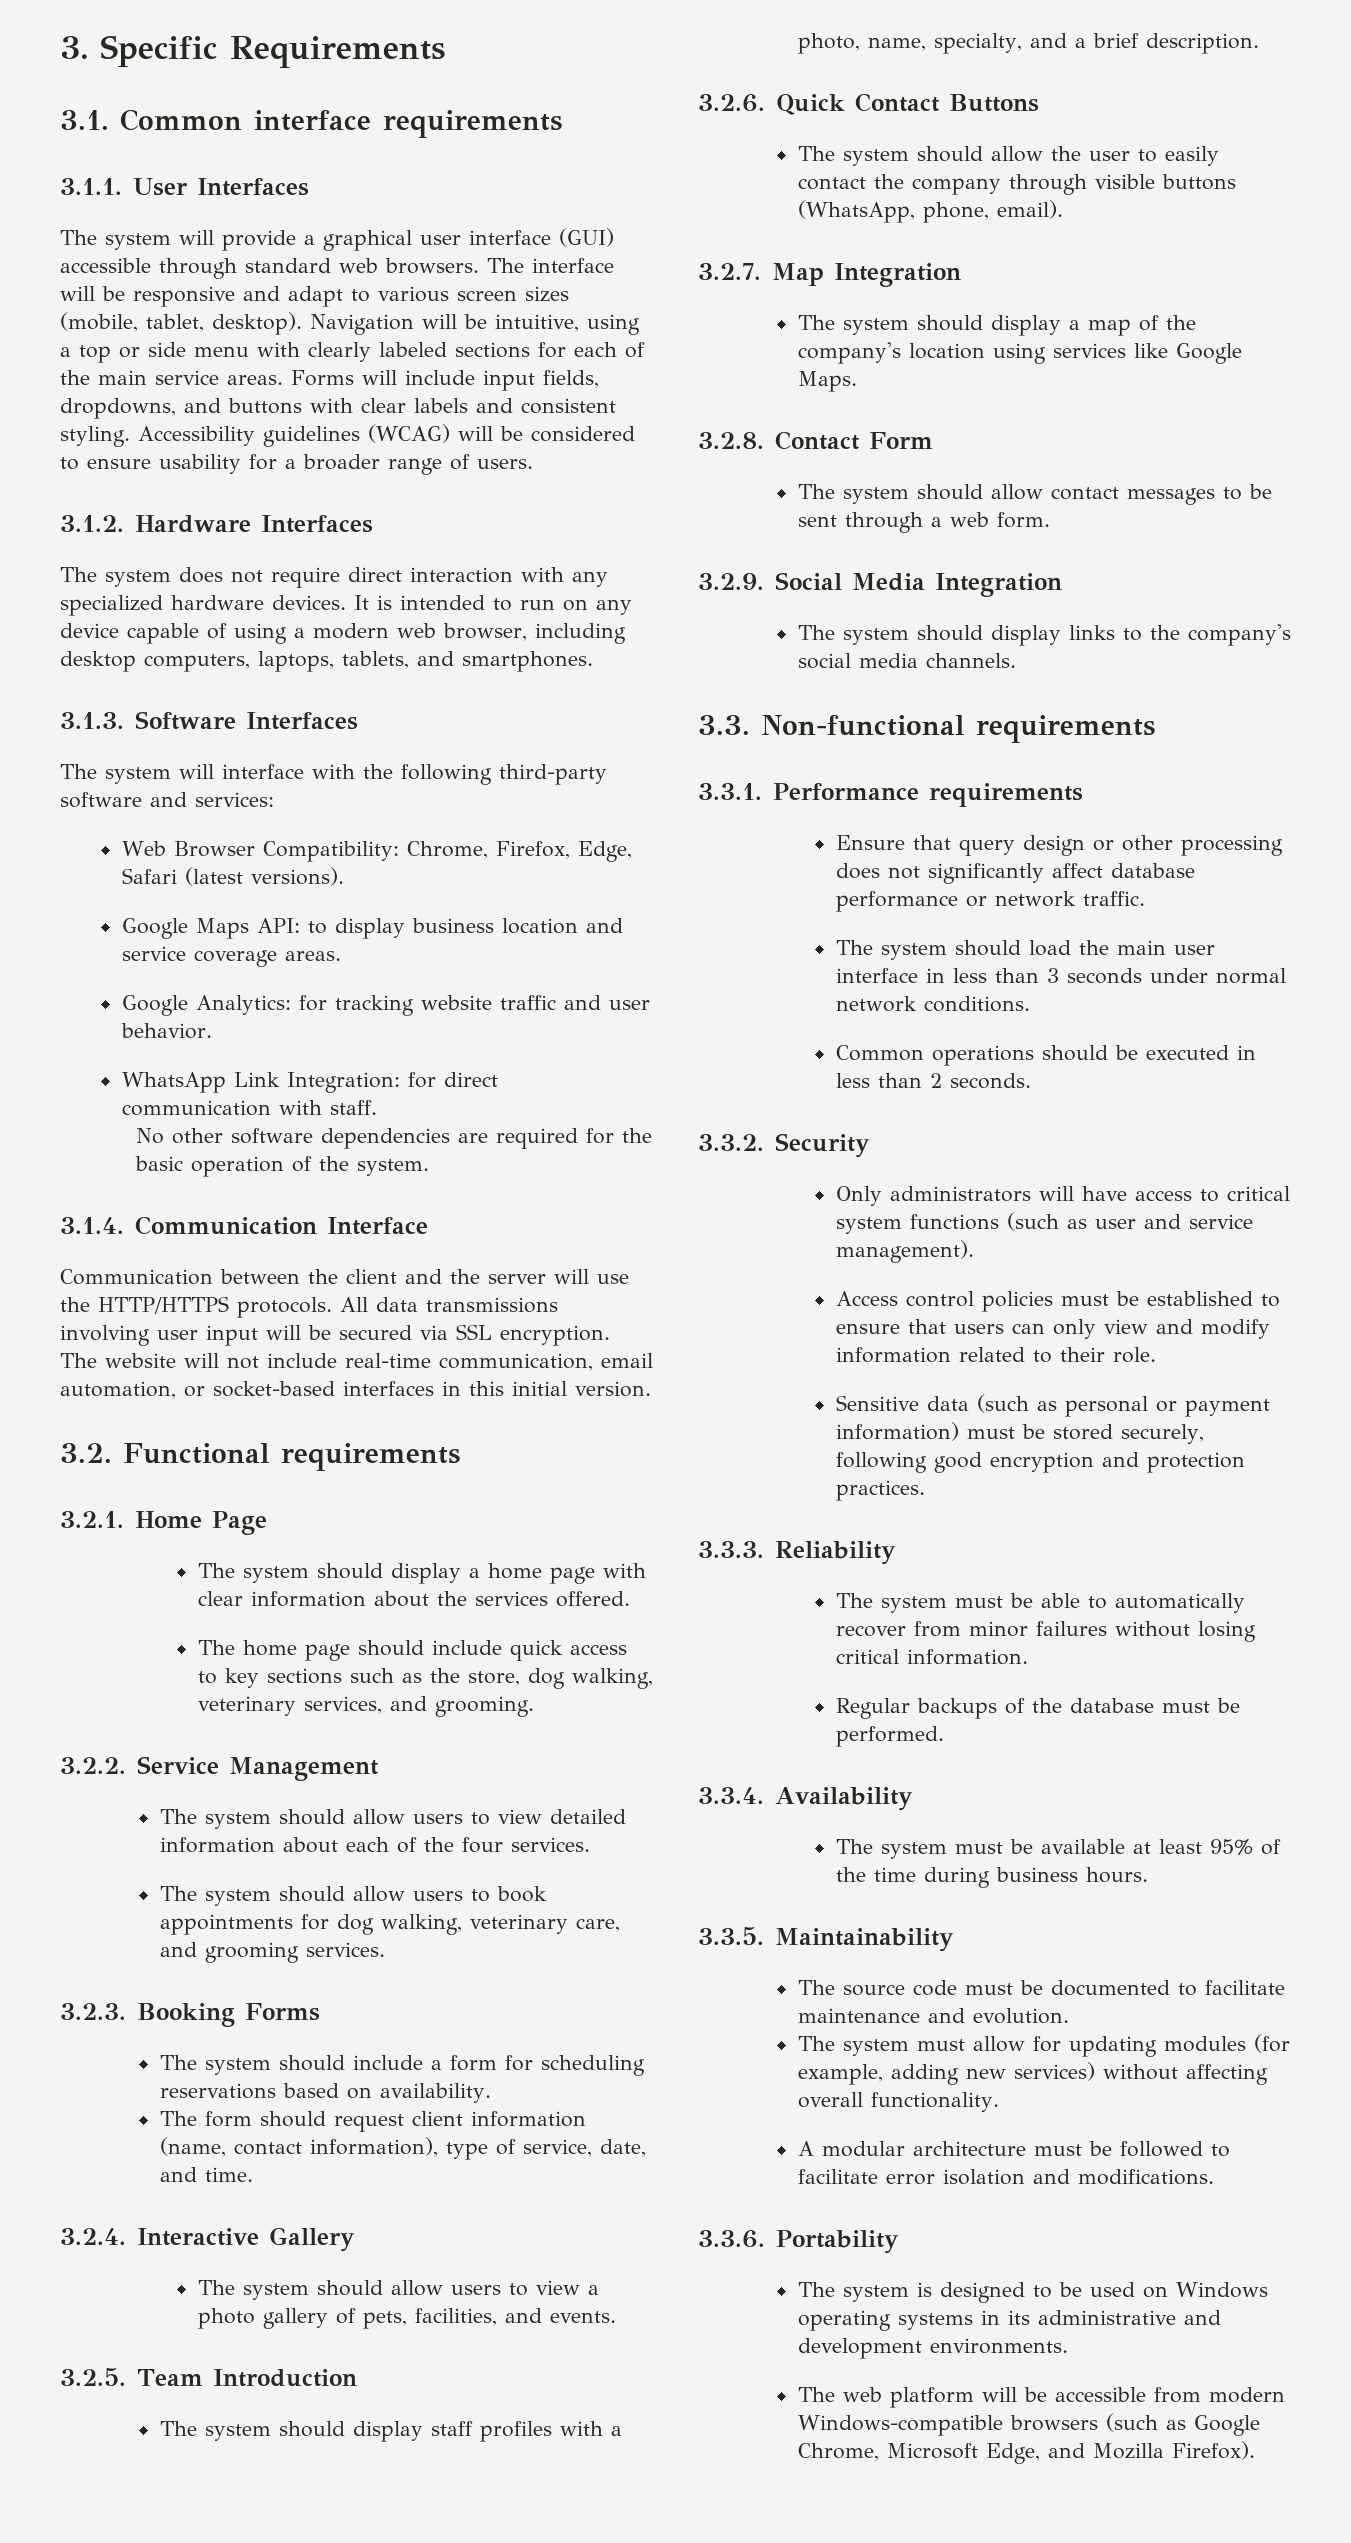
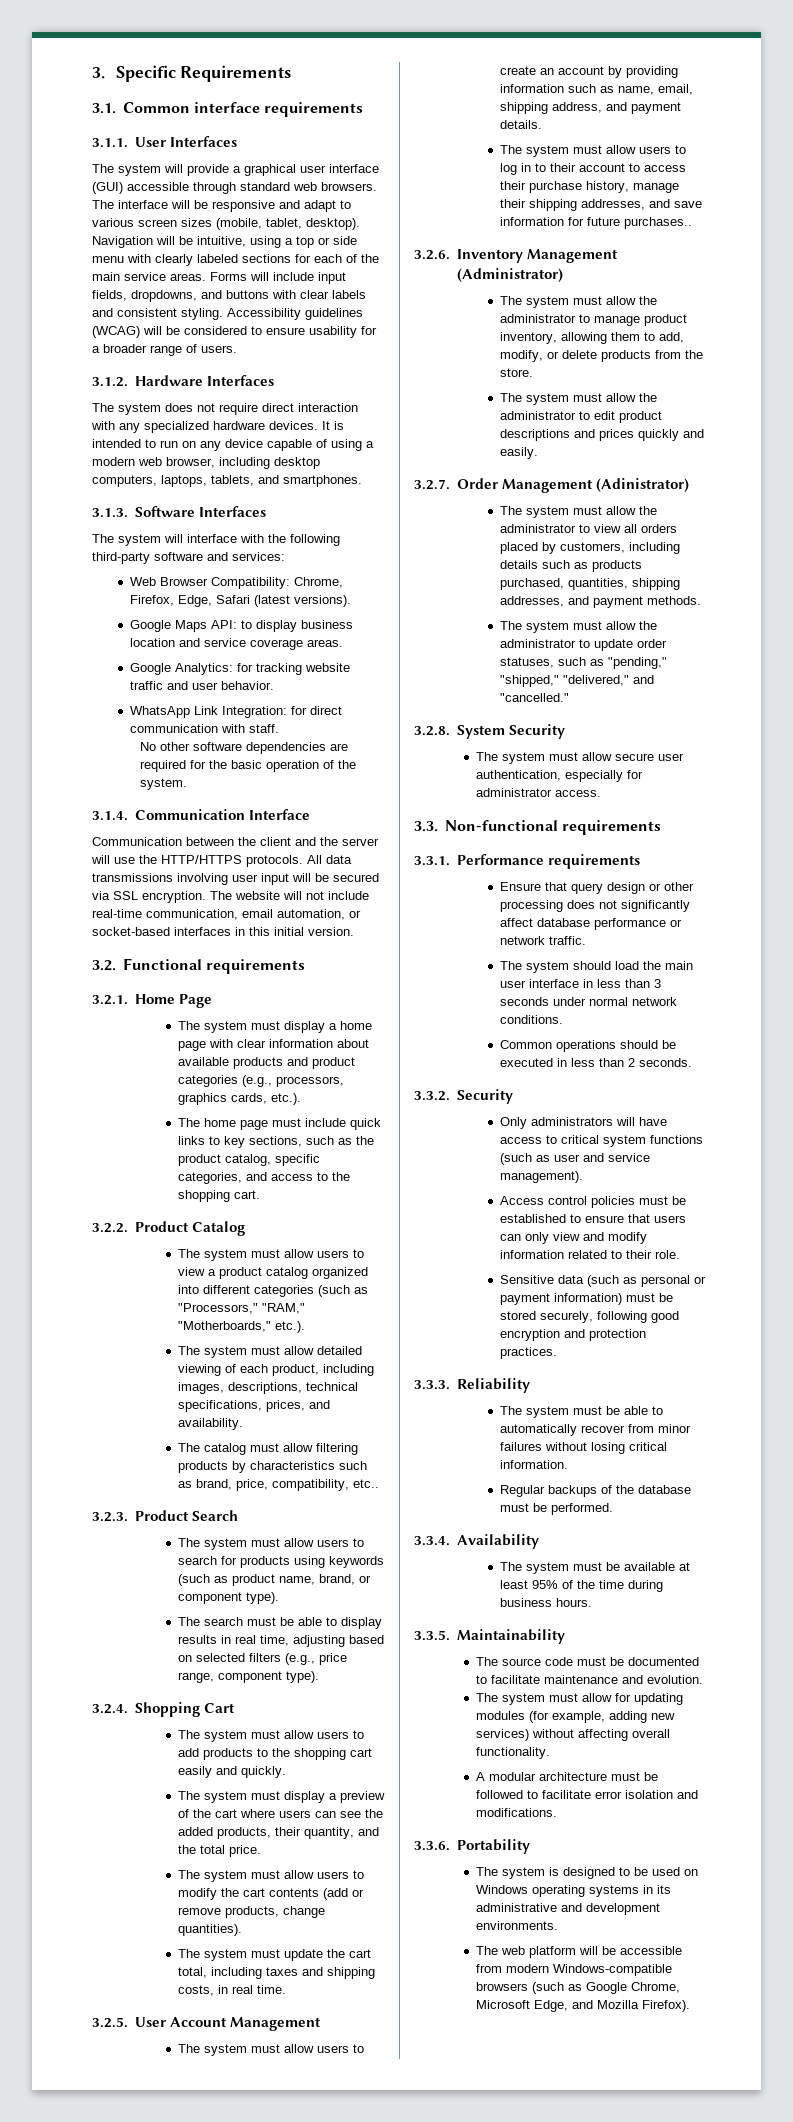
- The system should display a home page with clear information about the services offered.
+ The system must display a home page with clear information about available products and product categories (e.g., processors, graphics cards, etc.).
- The home page should include quick access to key sections such as the store, dog walking, veterinary services, and grooming.
+ The home page must include quick links to key sections, such as the product catalog, specific categories, and access to the shopping cart.
- 3.2.2. Service Management
- The system should allow users to view detailed information about each of the four services.
- The system should allow users to book appointments for dog walking, veterinary care, and grooming services.
- 3.2.3. Booking Forms
- The system should include a form for scheduling reservations based on availability.
- The form should request client information (name, contact information), type of service, date, and time.
- 3.2.4. Interactive Gallery
- The system should allow users to view a photo gallery of pets, facilities, and events.
- 3.2.5. Team Introduction
- The system should display staff profiles with a photo, name, specialty, and a brief description.
- 3.2.6. Quick Contact Buttons
- The system should allow the user to easily contact the company through visible buttons (WhatsApp, phone, email).
- 3.2.7. Map Integration
- The system should display a map of the company's location using services like Google Maps.
- 3.2.8. Contact Form
- The system should allow contact messages to be sent through a web form.
- 3.2.9. Social Media Integration
- The system should display links to the company's social media channels.
+ 3.2.2. Product Catalog
+ The system must allow users to view a product catalog organized into different categories (such as "Processors," "RAM," "Motherboards," etc.).
+ The system must allow detailed viewing of each product, including images, descriptions, technical specifications, prices, and availability.
+ The catalog must allow filtering products by characteristics such as brand, price, compatibility, etc..
+ 3.2.3. Product Search
+ The system must allow users to search for products using keywords (such as product name, brand, or component type).
+ The search must be able to display results in real time, adjusting based on selected filters (e.g., price range, component type).
+ 3.2.4. Shopping Cart
+ The system must allow users to add products to the shopping cart easily and quickly.
+ The system must display a preview of the cart where users can see the added products, their quantity, and the total price.
+ The system must allow users to modify the cart contents (add or remove products, change quantities).
+ The system must update the cart total, including taxes and shipping costs, in real time.
+ 3.2.5. User Account Management
+ The system must allow users to create an account by providing information such as name, email, shipping address, and payment details.
+ The system must allow users to log in to their account to access their purchase history, manage their shipping addresses, and save information for future purchases..
+ 3.2.6. Inventory Management (Administrator)
+ The system must allow the administrator to manage product inventory, allowing them to add, modify, or delete products from the store.
+ The system must allow the administrator to edit product descriptions and prices quickly and easily.
+ 3.2.7. Order Management (Adinistrator)
+ The system must allow the administrator to view all orders placed by customers, including details such as products purchased, quantities, shipping addresses, and payment methods.
+ The system must allow the administrator to update order statuses, such as "pending," "shipped," "delivered," and "cancelled."
+ 3.2.8. System Security
+ The system must allow secure user authentication, especially for administrator access.

